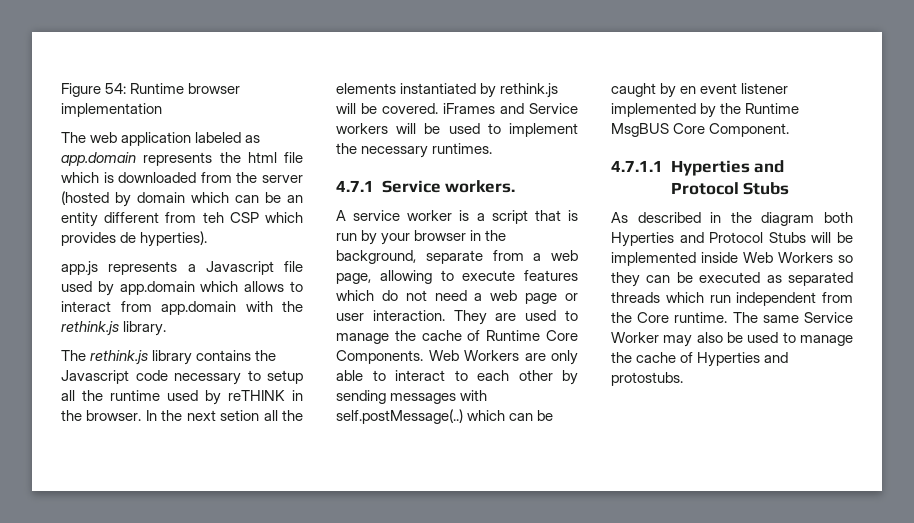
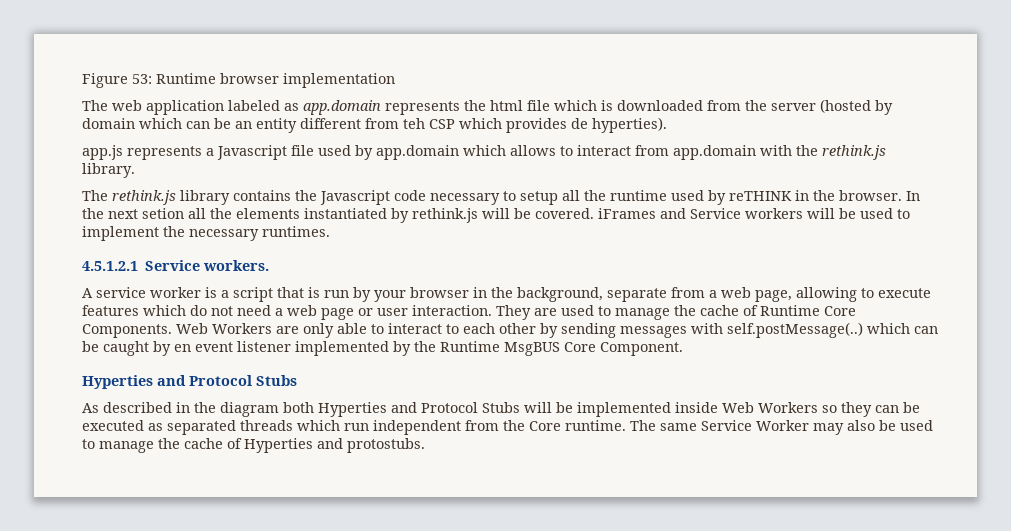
- Figure 54: Runtime browser implementation
+ Figure 53: Runtime browser implementation
- 4.7.1 Service workers.
+ 4.5.1.2.1 Service workers.
  Web Workers are only able to interact to each other by sending messages with self.postMessage(..) which can be caught by en event listener implemented by the Runtime MsgBUS Core Component.
- 4.7.1.1 Hyperties and Protocol Stubs
+ Hyperties and Protocol Stubs

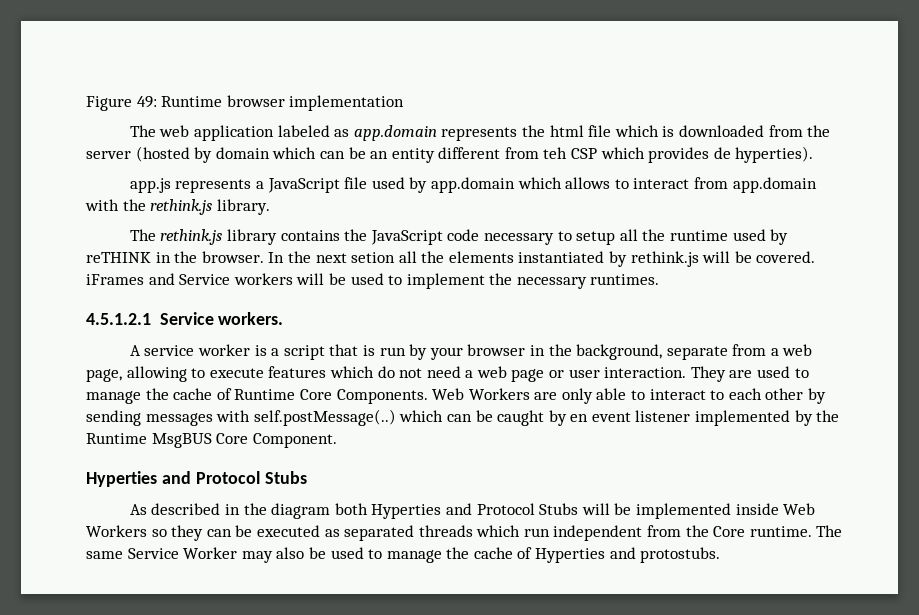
- Figure 53: Runtime browser implementation
+ Figure 49: Runtime browser implementation
- app.js represents a Javascript file used by app.domain which allows to interact from app.domain with the rethink.js library.
+ app.js represents a JavaScript file used by app.domain which allows to interact from app.domain with the rethink.js library.
- The rethink.js library contains the Javascript code necessary to setup all the runtime used by reTHINK in the browser.
+ The rethink.js library contains the JavaScript code necessary to setup all the runtime used by reTHINK in the browser.

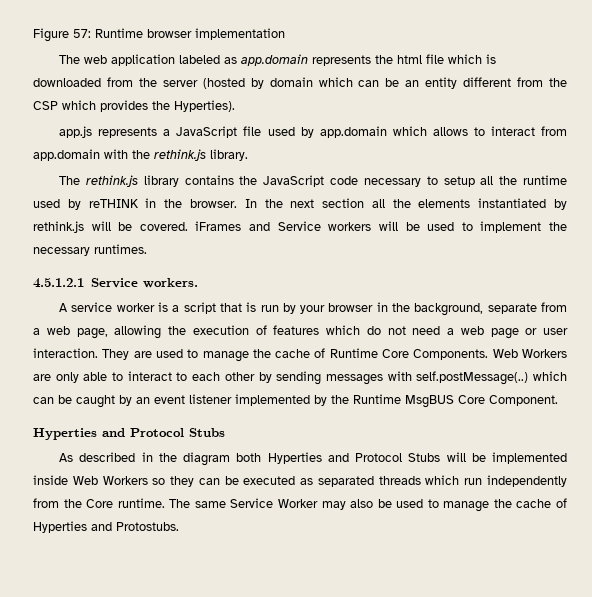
- Figure 49: Runtime browser implementation
+ Figure 57: Runtime browser implementation
- The web application labeled as app.domain represents the html file which is downloaded from the server (hosted by domain which can be an entity different from teh CSP which provides de hyperties).
+ The web application labeled as app.domain represents the html file which is downloaded from the server (hosted by domain which can be an entity different from the CSP which provides the Hyperties).
- In the next setion all the elements instantiated by rethink.js will be covered. iFrames and Service workers will be used to implement the necessary runtimes.
+ In the next section all the elements instantiated by rethink.js will be covered. iFrames and Service workers will be used to implement the necessary runtimes.
- A service worker is a script that is run by your browser in the background, separate from a web page, allowing to execute features which do not need a web page or user interaction.
+ A service worker is a script that is run by your browser in the background, separate from a web page, allowing the execution of features which do not need a web page or user interaction.
- Web Workers are only able to interact to each other by sending messages with self.postMessage(..) which can be caught by en event listener implemented by the Runtime MsgBUS Core Component.
+ Web Workers are only able to interact to each other by sending messages with self.postMessage(..) which can be caught by an event listener implemented by the Runtime MsgBUS Core Component.
- As described in the diagram both Hyperties and Protocol Stubs will be implemented inside Web Workers so they can be executed as separated threads which run independent from the Core runtime.
+ As described in the diagram both Hyperties and Protocol Stubs will be implemented inside Web Workers so they can be executed as separated threads which run independently from the Core runtime.
- The same Service Worker may also be used to manage the cache of Hyperties and protostubs.
+ The same Service Worker may also be used to manage the cache of Hyperties and Protostubs.

